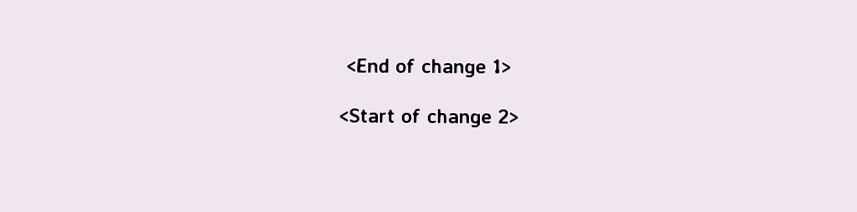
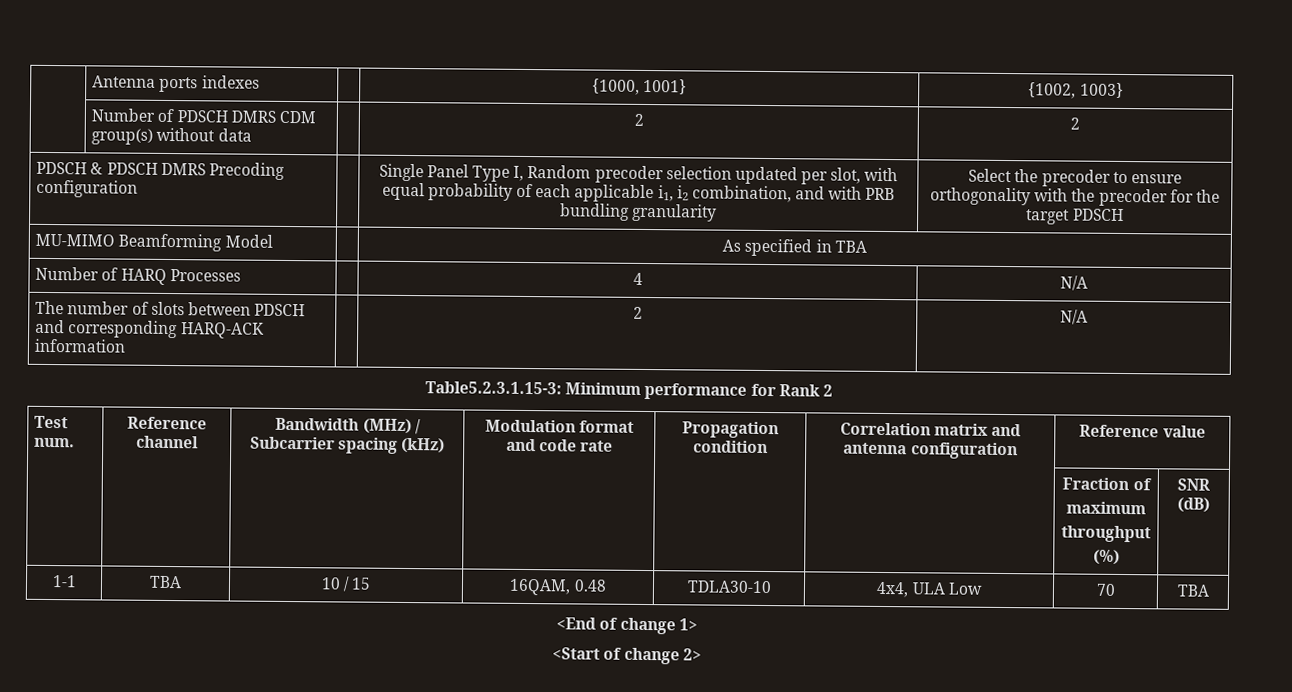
+ | Antenna ports indexes | | {1000, 1001} | {1002, 1003}
+ | Number of PDSCH DMRS CDM group(s) without data | | 2 | 2
+ PDSCH & PDSCH DMRS Precoding configuration | | Single Panel Type I, Random precoder selection updated per slot, with equal probability of each applicable i1, i2 combination, and with PRB bundling granularity | Select the precoder to ensure orthogonality with the precoder for the target PDSCH
+ MU-MIMO Beamforming Model | | As specified in TBA
+ Number of HARQ Processes | | 4 | N/A
+ The number of slots between PDSCH and corresponding HARQ-ACK information | | 2 | N/A
+ Table5.2.3.1.15-3: Minimum performance for Rank 2
+ Test num. | Reference channel | Bandwidth (MHz) / Subcarrier spacing (kHz) | Modulation format and code rate | Propagation condition | Correlation matrix and antenna configuration | Reference value
+ | | | | | | Fraction of
+ maximum
+ throughput
+ (%) | SNR (dB)
+ 1-1 | TBA | 10 / 15 | 16QAM, 0.48 | TDLA30-10 | 4x4, ULA Low | 70 | TBA

